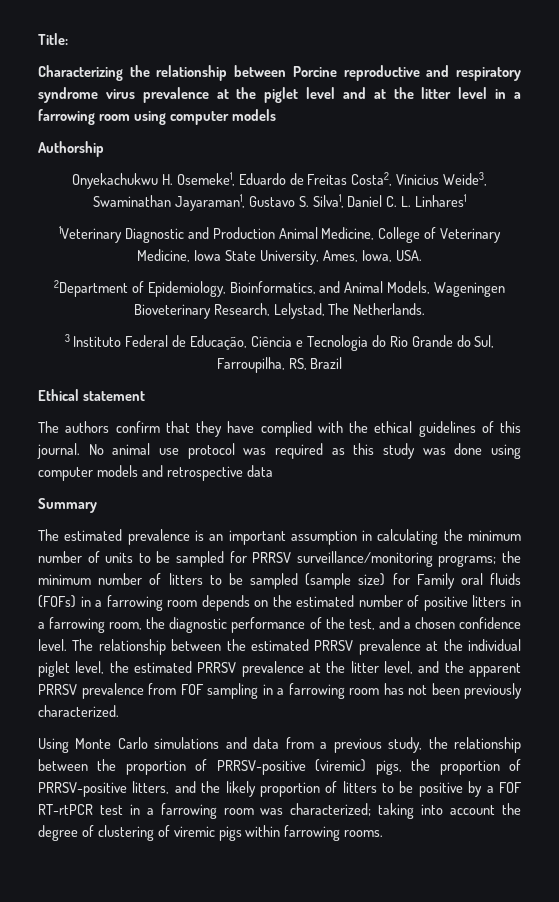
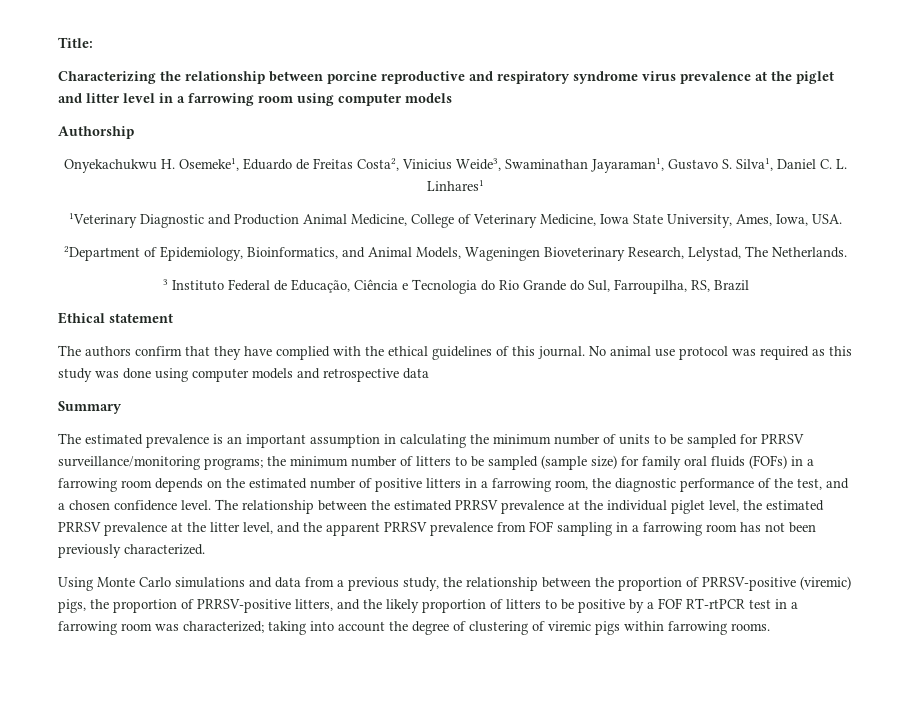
- Characterizing the relationship between Porcine reproductive and respiratory syndrome virus prevalence at the piglet level and at the litter level in a farrowing room using computer models
+ Characterizing the relationship between porcine reproductive and respiratory syndrome virus prevalence at the piglet and litter level in a farrowing room using computer models
- the minimum number of litters to be sampled (sample size) for Family oral fluids (FOFs) in a farrowing room depends on the estimated number of positive litters in a farrowing room, the diagnostic performance of the test, and a chosen confidence level.
+ the minimum number of litters to be sampled (sample size) for family oral fluids (FOFs) in a farrowing room depends on the estimated number of positive litters in a farrowing room, the diagnostic performance of the test, and a chosen confidence level.

